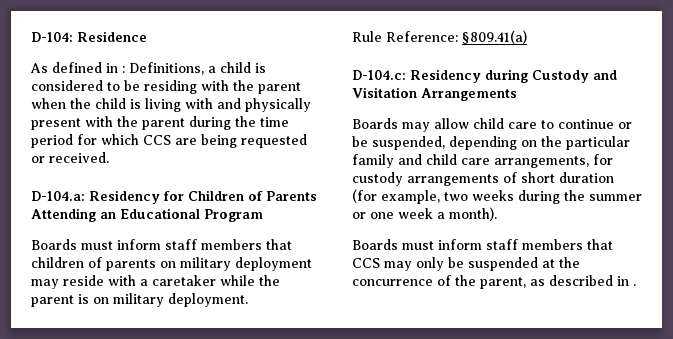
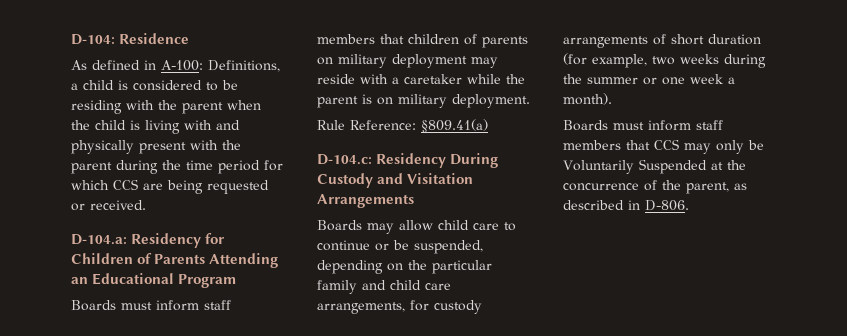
- As defined in : Definitions, a child is considered to be residing with the parent when the child is living with and physically present with the parent during the time period for which CCS are being requested or received.
+ As defined in A-100: Definitions, a child is considered to be residing with the parent when the child is living with and physically present with the parent during the time period for which CCS are being requested or received.
- D-104.c: Residency during Custody and Visitation Arrangements
+ D-104.c: Residency During Custody and Visitation Arrangements
- Boards must inform staff members that CCS may only be suspended at the concurrence of the parent, as described in .
+ Boards must inform staff members that CCS may only be Voluntarily Suspended at the concurrence of the parent, as described in D-806.

